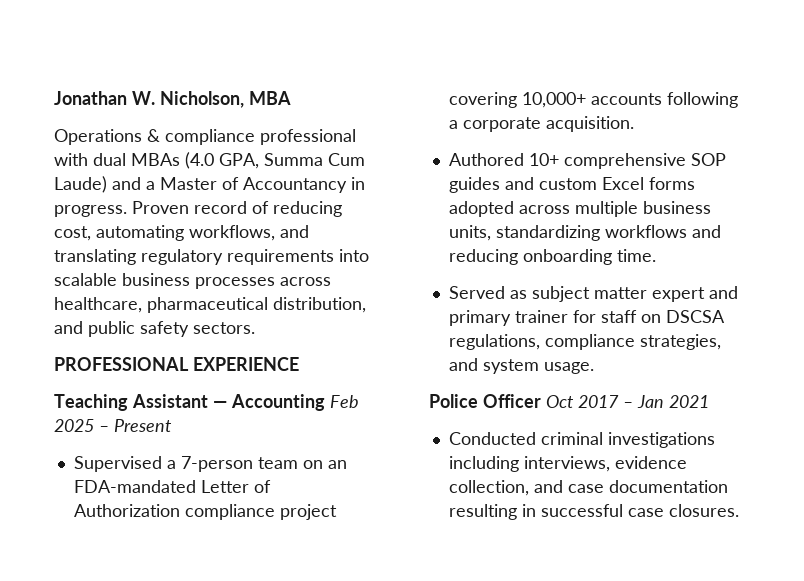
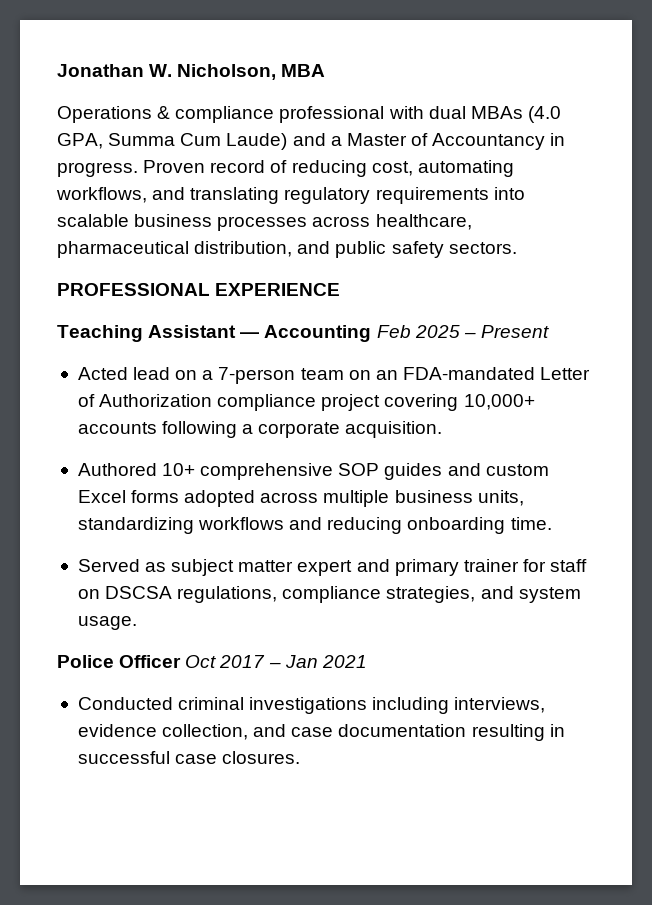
- Supervised a 7-person team on an FDA-mandated Letter of Authorization compliance project covering 10,000+ accounts following a corporate acquisition.
+ Acted lead on a 7-person team on an FDA-mandated Letter of Authorization compliance project covering 10,000+ accounts following a corporate acquisition.

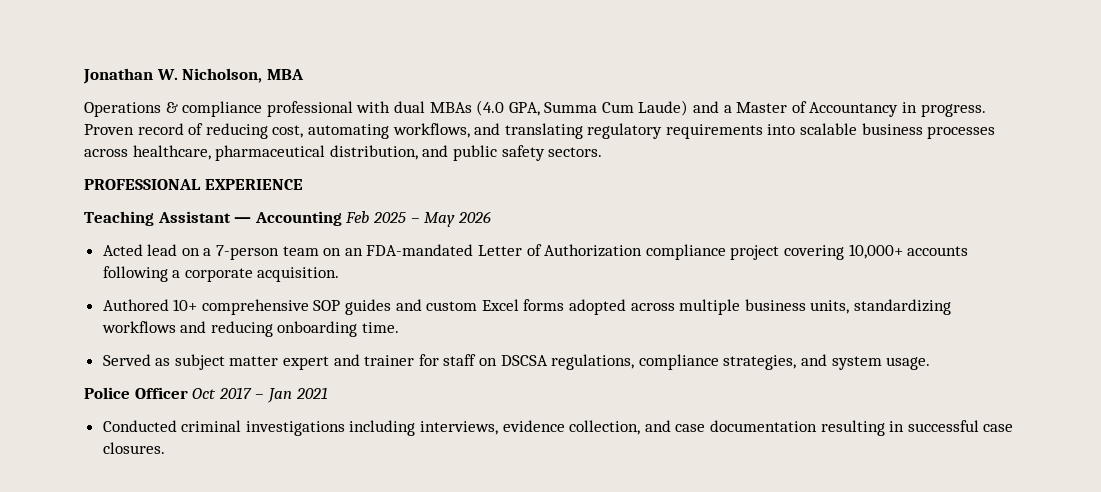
- Teaching Assistant — Accounting Feb 2025 – Present
+ Teaching Assistant — Accounting Feb 2025 – May 2026
- Served as subject matter expert and primary trainer for staff on DSCSA regulations, compliance strategies, and system usage.
+ Served as subject matter expert and trainer for staff on DSCSA regulations, compliance strategies, and system usage.

